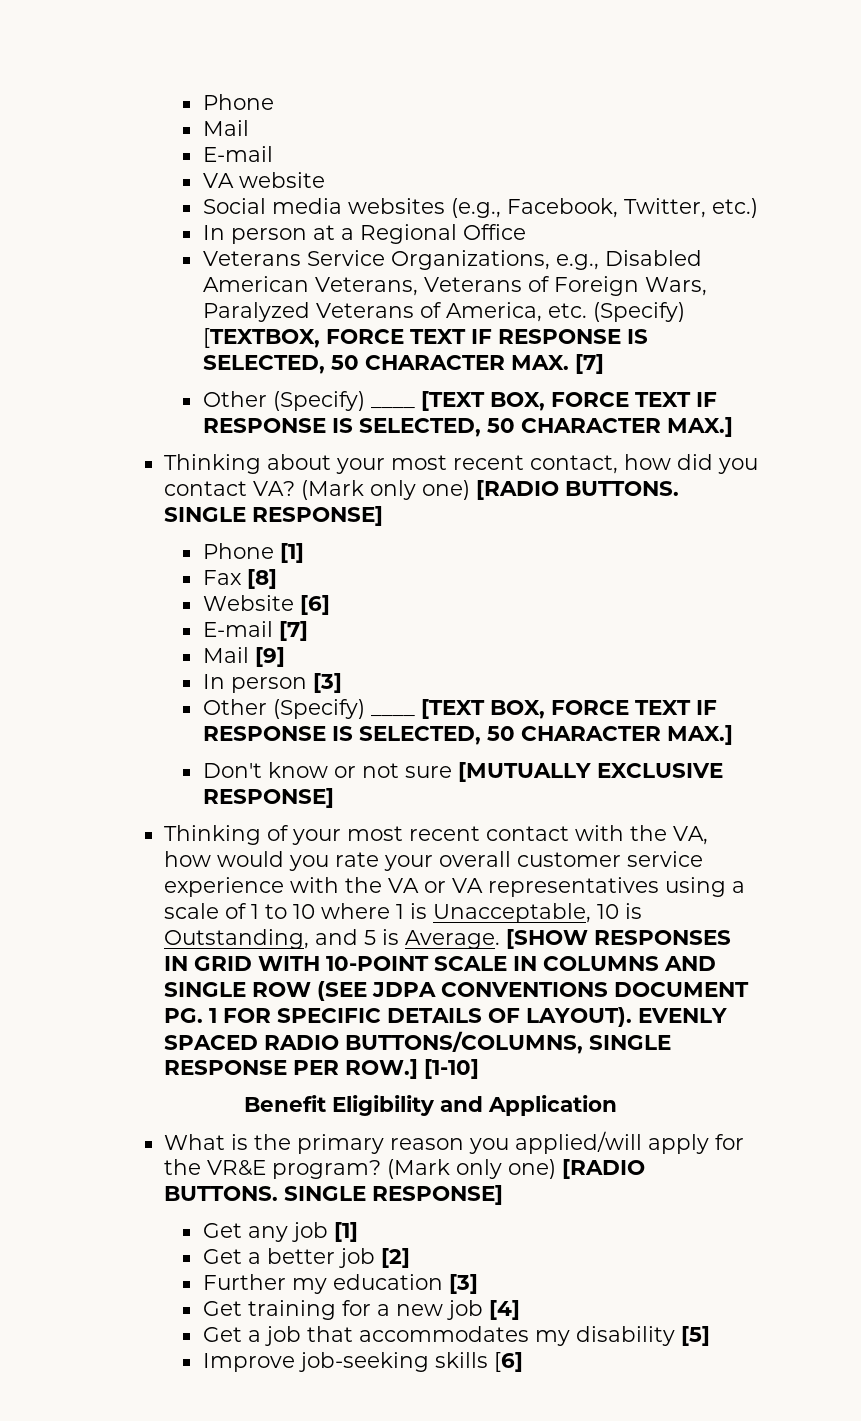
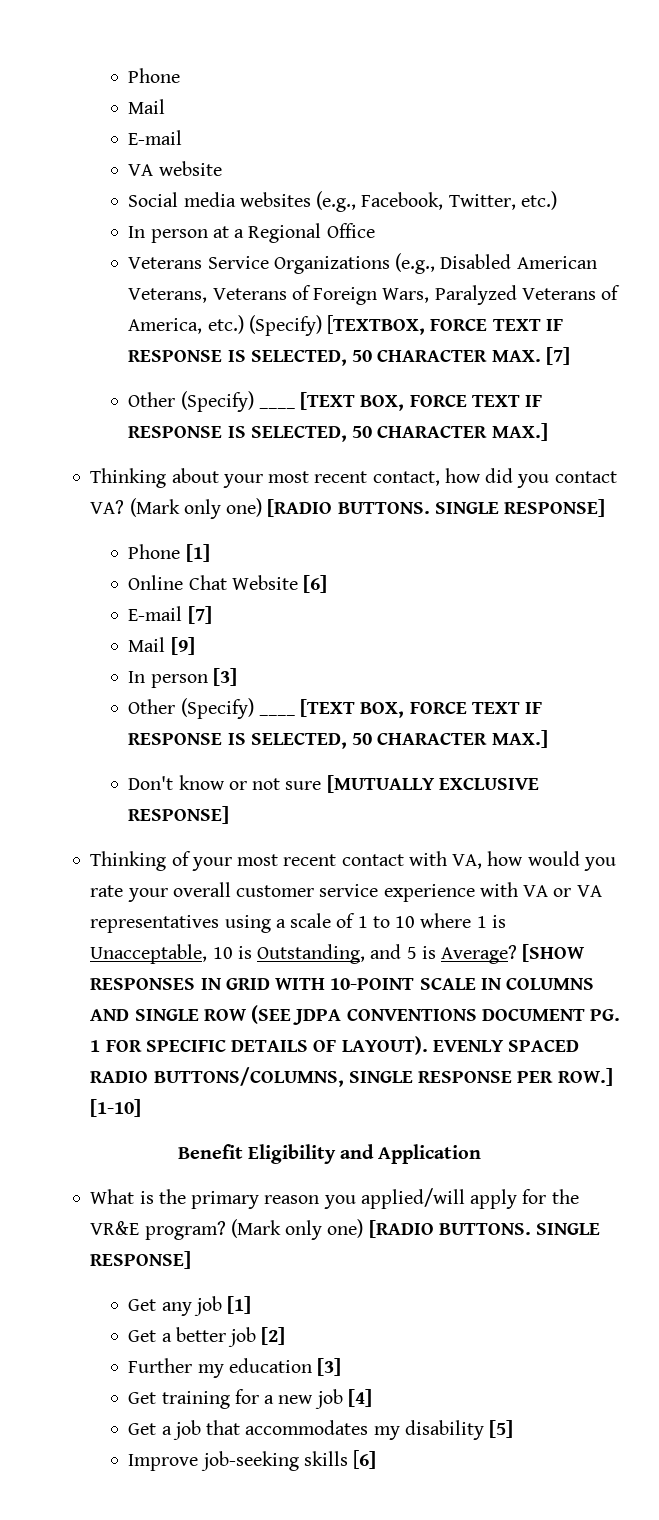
- Veterans Service Organizations, e.g., Disabled American Veterans, Veterans of Foreign Wars, Paralyzed Veterans of America, etc. (Specify) [TEXTBOX, FORCE TEXT IF RESPONSE IS SELECTED, 50 CHARACTER MAX. [7]
+ Veterans Service Organizations (e.g., Disabled American Veterans, Veterans of Foreign Wars, Paralyzed Veterans of America, etc.) (Specify) [TEXTBOX, FORCE TEXT IF RESPONSE IS SELECTED, 50 CHARACTER MAX. [7]
- Fax [8]
- Website [6]
+ Online Chat Website [6]
- Thinking of your most recent contact with the VA, how would you rate your overall customer service experience with the VA or VA representatives using a scale of 1 to 10 where 1 is Unacceptable, 10 is Outstanding, and 5 is Average.
+ Thinking of your most recent contact with VA, how would you rate your overall customer service experience with VA or VA representatives using a scale of 1 to 10 where 1 is Unacceptable, 10 is Outstanding, and 5 is Average?

